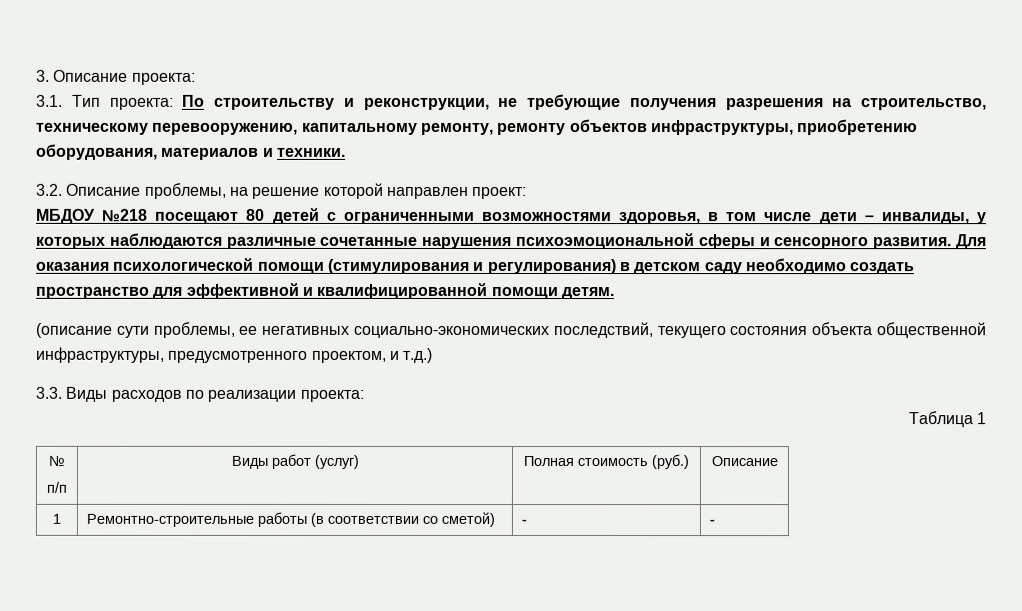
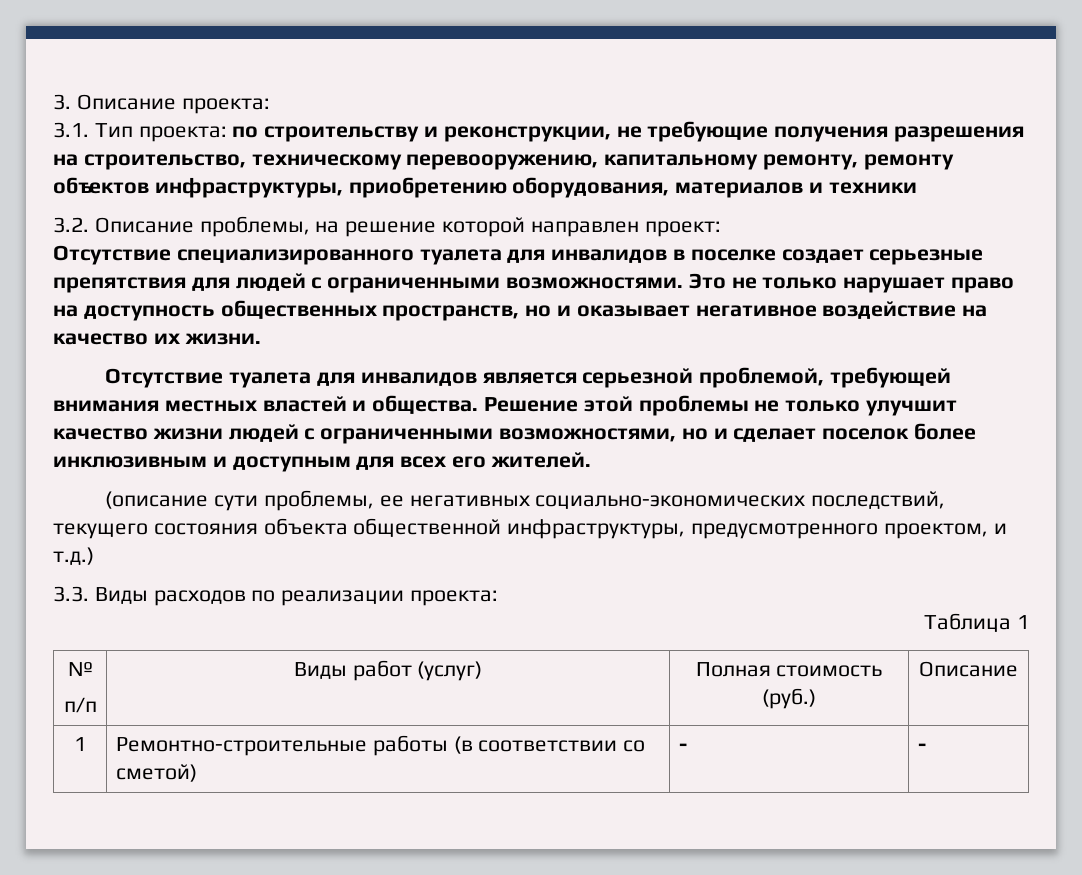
- 3.1. Тип проекта: По строительству и реконструкции, не требующие получения разрешения на строительство, техническому перевооружению, капитальному ремонту, ремонту объектов инфраструктуры, приобретению оборудования, материалов и техники.
+ 3.1. Тип проекта: по строительству и реконструкции, не требующие получения разрешения на строительство, техническому перевооружению, капитальному ремонту, ремонту объектов инфраструктуры, приобретению оборудования, материалов и техники
- МБДОУ №218 посещают 80 детей с ограниченными возможностями здоровья, в том числе дети – инвалиды, у которых наблюдаются различные сочетанные нарушения психоэмоциональной сферы и сенсорного развития. Для оказания психологической помощи (стимулирования и регулирования) в детском саду необходимо создать пространство для эффективной и квалифицированной помощи детям.
+ Отсутствие специализированного туалета для инвалидов в поселке создает серьезные препятствия для людей с ограниченными возможностями. Это не только нарушает право на доступность общественных пространств, но и оказывает негативное воздействие на качество их жизни.
+ Отсутствие туалета для инвалидов является серьезной проблемой, требующей внимания местных властей и общества. Решение этой проблемы не только улучшит качество жизни людей с ограниченными возможностями, но и сделает поселок более инклюзивным и доступным для всех его жителей.

